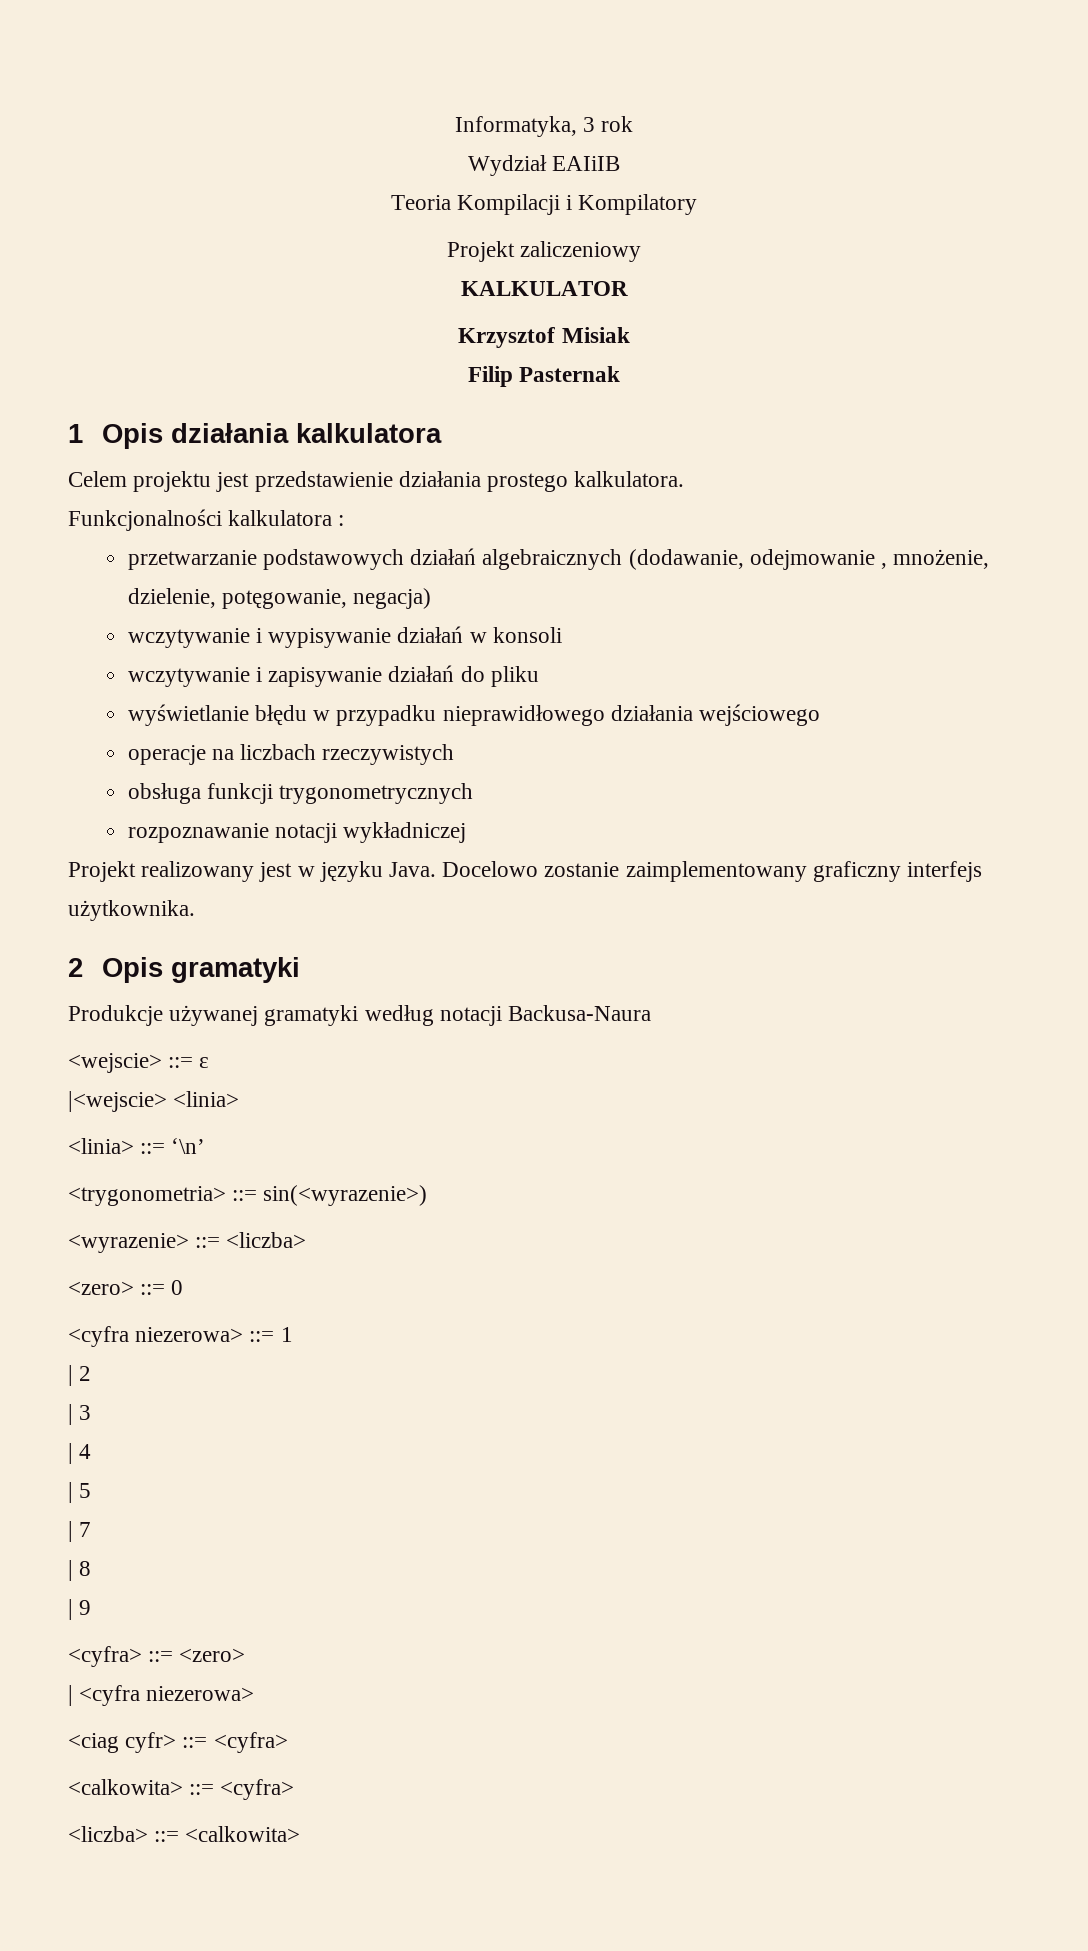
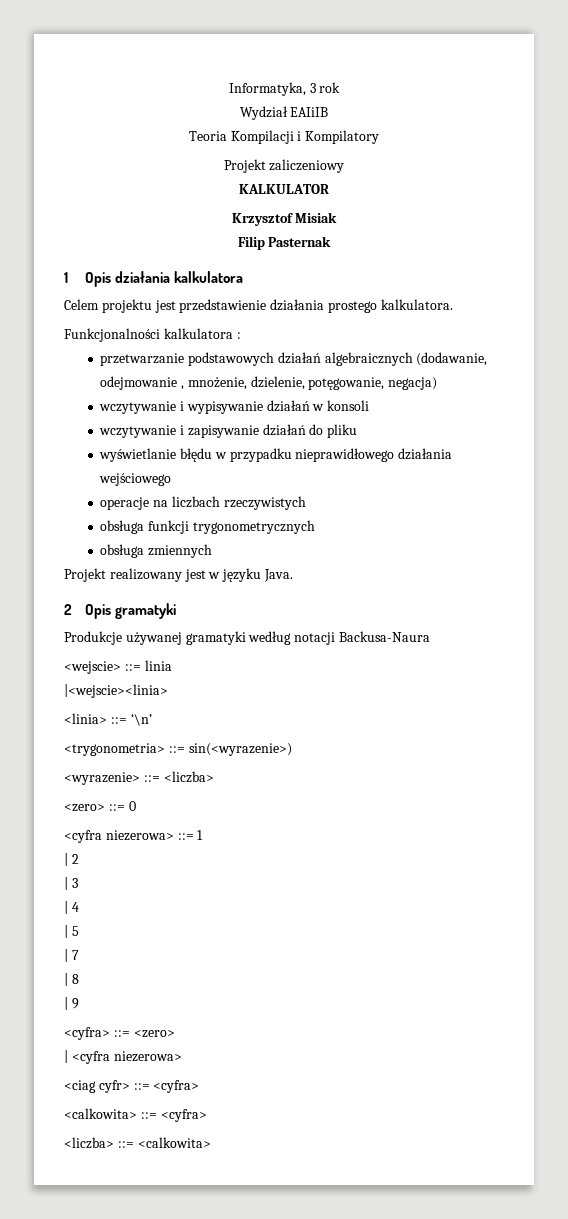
- rozpoznawanie notacji wykładniczej
+ obsługa zmiennych
- Docelowo zostanie zaimplementowany graficzny interfejs użytkownika.
- <wejscie> ::= ε
- |<wejscie> <linia>
+ <wejscie> ::= linia
+ |<wejscie><linia>

